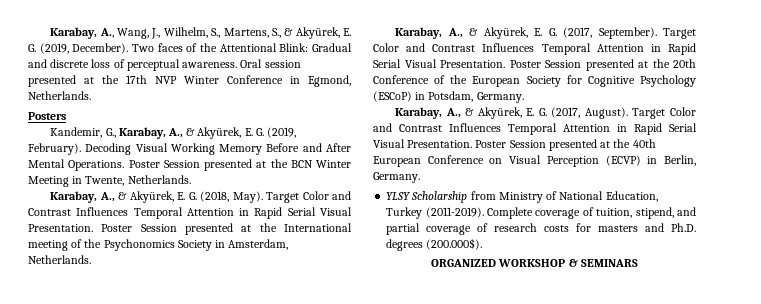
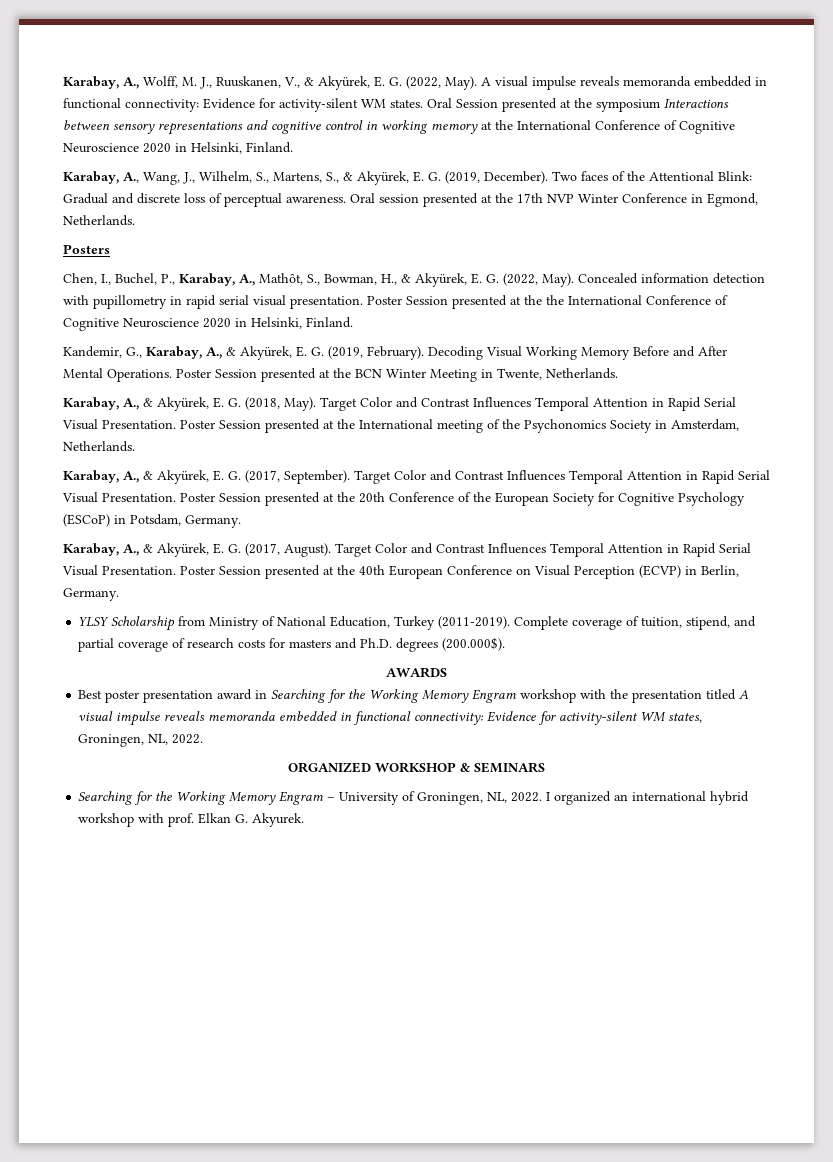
+ Karabay, A., Wolff, M. J., Ruuskanen, V., & Akyürek, E. G. (2022, May). A visual impulse reveals memoranda embedded in functional connectivity: Evidence for activity-silent WM states. Oral Session presented at the symposium Interactions between sensory representations and cognitive control in working memory at the International Conference of Cognitive Neuroscience 2020 in Helsinki, Finland.
+ Chen, I., Buchel, P., Karabay, A., Mathȏt, S., Bowman, H., & Akyürek, E. G. (2022, May). Concealed information detection with pupillometry in rapid serial visual presentation. Poster Session presented at the the International Conference of Cognitive Neuroscience 2020 in Helsinki, Finland.
+ AWARDS
+ Best poster presentation award in Searching for the Working Memory Engram workshop with the presentation titled A visual impulse reveals memoranda embedded in functional connectivity: Evidence for activity-silent WM states, Groningen, NL, 2022.
  ORGANIZED WORKSHOP & SEMINARS
+ Searching for the Working Memory Engram – University of Groningen, NL, 2022. I organized an international hybrid workshop with prof. Elkan G. Akyurek.

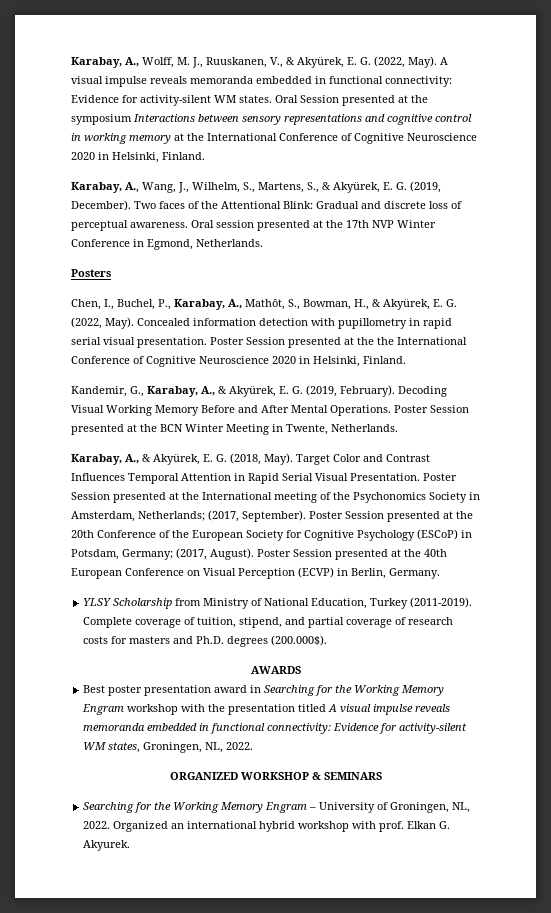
- Poster Session presented at the International meeting of the Psychonomics Society in Amsterdam, Netherlands.
- Karabay, A., & Akyürek, E. G. (2017, September). Target Color and Contrast Influences Temporal Attention in Rapid Serial Visual Presentation.
+ Poster Session presented at the International meeting of the Psychonomics Society in Amsterdam, Netherlands; (2017, September).
- Poster Session presented at the 20th Conference of the European Society for Cognitive Psychology (ESCoP) in Potsdam, Germany.
- Karabay, A., & Akyürek, E. G. (2017, August). Target Color and Contrast Influences Temporal Attention in Rapid Serial Visual Presentation.
+ Poster Session presented at the 20th Conference of the European Society for Cognitive Psychology (ESCoP) in Potsdam, Germany; (2017, August).
- I organized an international hybrid workshop with prof. Elkan G. Akyurek.
+ Organized an international hybrid workshop with prof. Elkan G. Akyurek.

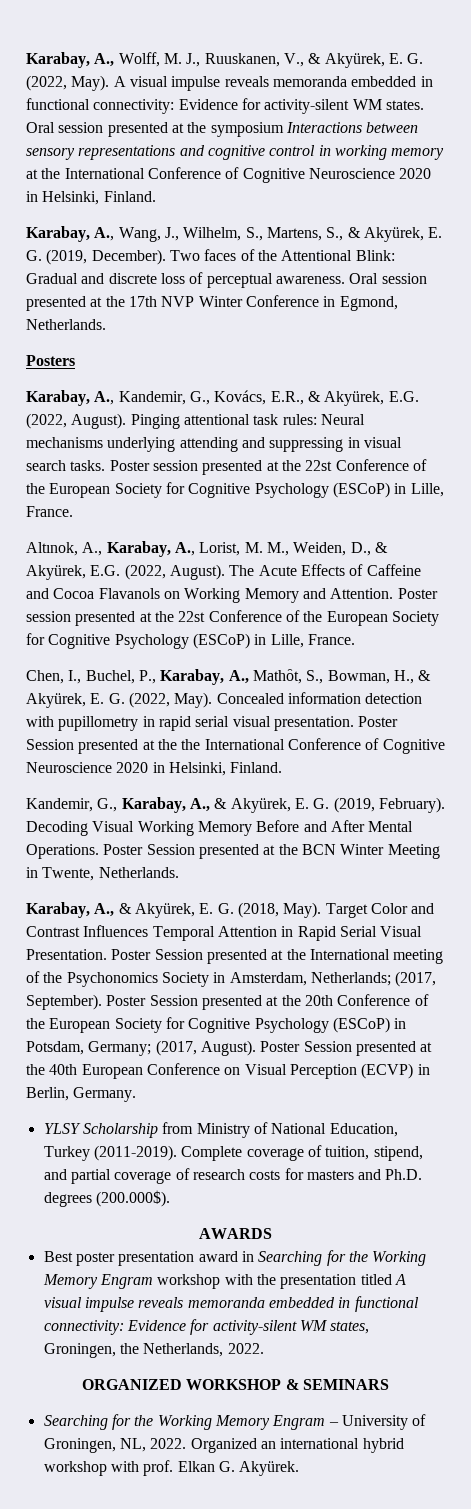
- Oral Session presented at the symposium Interactions between sensory representations and cognitive control in working memory at the International Conference of Cognitive Neuroscience 2020 in Helsinki, Finland.
+ Oral session presented at the symposium Interactions between sensory representations and cognitive control in working memory at the International Conference of Cognitive Neuroscience 2020 in Helsinki, Finland.
+ Karabay, A., Kandemir, G., Kovács, E.R., & Akyürek, E.G. (2022, August). Pinging attentional task rules: Neural mechanisms underlying attending and suppressing in visual search tasks. Poster session presented at the 22st Conference of the European Society for Cognitive Psychology (ESCoP) in Lille, France.
+ Altınok, A., Karabay, A., Lorist, M. M., Weiden, D., & Akyürek, E.G. (2022, August). The Acute Effects of Caffeine and Cocoa Flavanols on Working Memory and Attention. Poster session presented at the 22st Conference of the European Society for Cognitive Psychology (ESCoP) in Lille, France.
- Best poster presentation award in Searching for the Working Memory Engram workshop with the presentation titled A visual impulse reveals memoranda embedded in functional connectivity: Evidence for activity-silent WM states, Groningen, NL, 2022.
+ Best poster presentation award in Searching for the Working Memory Engram workshop with the presentation titled A visual impulse reveals memoranda embedded in functional connectivity: Evidence for activity-silent WM states, Groningen, the Netherlands, 2022.
- Organized an international hybrid workshop with prof. Elkan G. Akyurek.
+ Organized an international hybrid workshop with prof. Elkan G. Akyürek.

